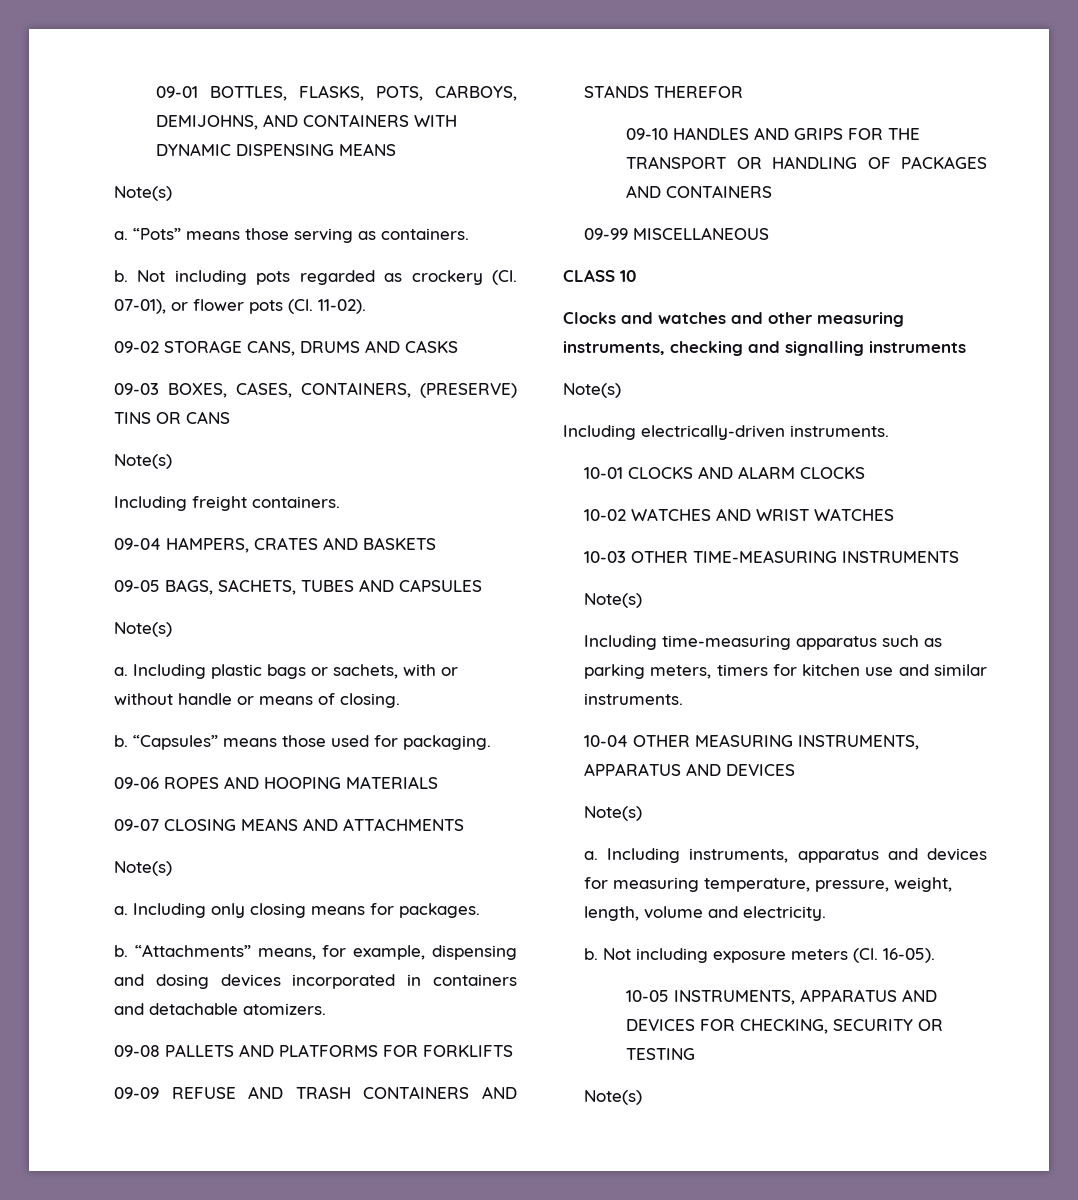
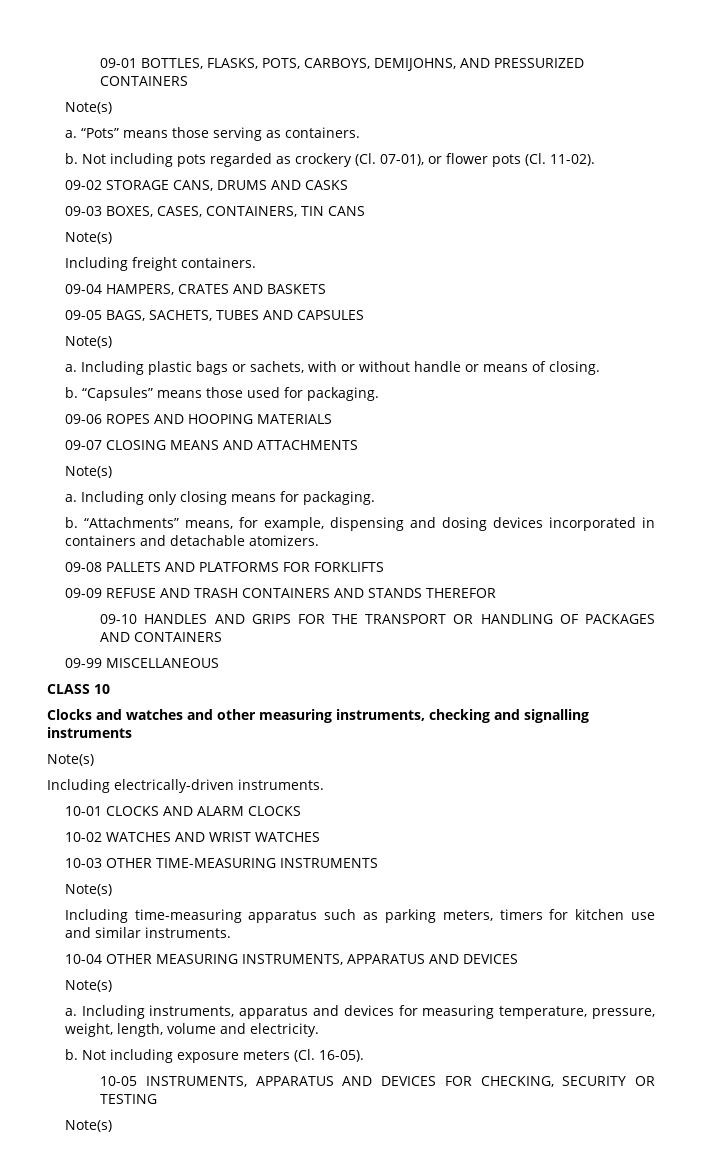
- 09-01 BOTTLES, FLASKS, POTS, CARBOYS, DEMIJOHNS, AND CONTAINERS WITH DYNAMIC DISPENSING MEANS
+ 09-01 BOTTLES, FLASKS, POTS, CARBOYS, DEMIJOHNS, AND PRESSURIZED CONTAINERS
- 09-03 BOXES, CASES, CONTAINERS, (PRESERVE) TINS OR CANS
+ 09-03 BOXES, CASES, CONTAINERS, TIN CANS
- Including only closing means for packages.
+ Including only closing means for packaging.

